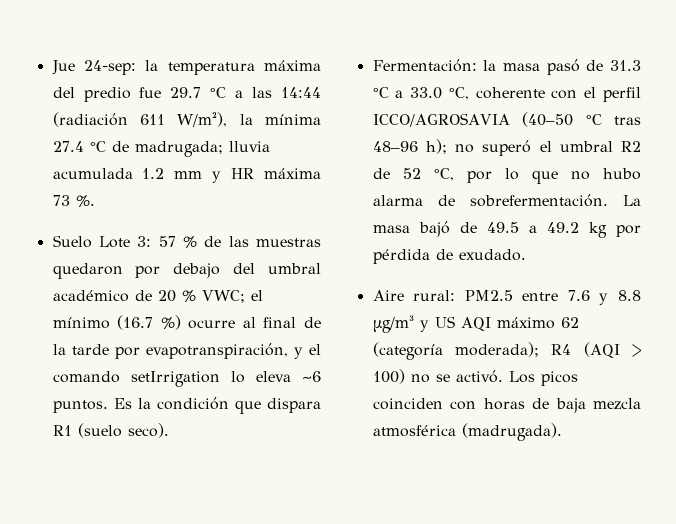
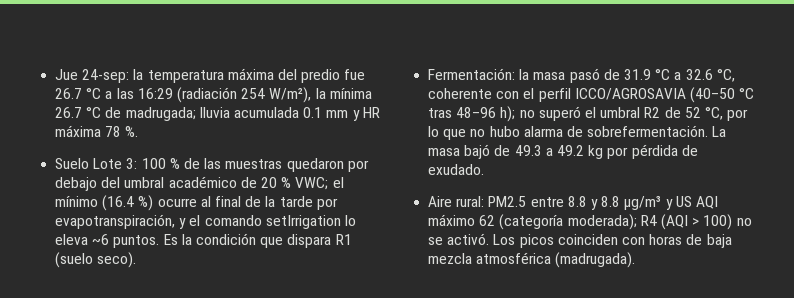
- Jue 24-sep: la temperatura máxima del predio fue 29.7 °C a las 14:44 (radiación 611 W/m²), la mínima 27.4 °C de madrugada; lluvia acumulada 1.2 mm y HR máxima 73 %.
+ Jue 24-sep: la temperatura máxima del predio fue 26.7 °C a las 16:29 (radiación 254 W/m²), la mínima 26.7 °C de madrugada; lluvia acumulada 0.1 mm y HR máxima 78 %.
- Suelo Lote 3: 57 % de las muestras quedaron por debajo del umbral académico de 20 % VWC; el mínimo (16.7 %) ocurre al final de la tarde por evapotranspiración, y el comando setIrrigation lo eleva ~6 puntos.
+ Suelo Lote 3: 100 % de las muestras quedaron por debajo del umbral académico de 20 % VWC; el mínimo (16.4 %) ocurre al final de la tarde por evapotranspiración, y el comando setIrrigation lo eleva ~6 puntos.
- Fermentación: la masa pasó de 31.3 °C a 33.0 °C, coherente con el perfil ICCO/AGROSAVIA (40–50 °C tras 48–96 h); no superó el umbral R2 de 52 °C, por lo que no hubo alarma de sobrefermentación.
+ Fermentación: la masa pasó de 31.9 °C a 32.6 °C, coherente con el perfil ICCO/AGROSAVIA (40–50 °C tras 48–96 h); no superó el umbral R2 de 52 °C, por lo que no hubo alarma de sobrefermentación.
- La masa bajó de 49.5 a 49.2 kg por pérdida de exudado.
+ La masa bajó de 49.3 a 49.2 kg por pérdida de exudado.
- Aire rural: PM2.5 entre 7.6 y 8.8 µg/m³ y US AQI máximo 62 (categoría moderada); R4 (AQI > 100) no se activó.
+ Aire rural: PM2.5 entre 8.8 y 8.8 µg/m³ y US AQI máximo 62 (categoría moderada); R4 (AQI > 100) no se activó.

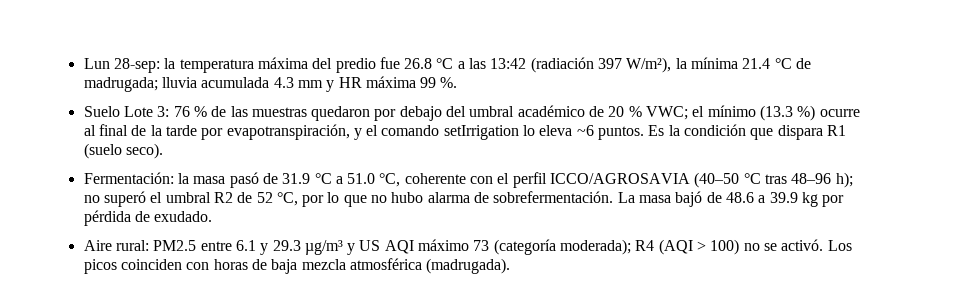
- Jue 24-sep: la temperatura máxima del predio fue 26.7 °C a las 16:29 (radiación 254 W/m²), la mínima 26.7 °C de madrugada; lluvia acumulada 0.1 mm y HR máxima 78 %.
+ Lun 28-sep: la temperatura máxima del predio fue 26.8 °C a las 13:42 (radiación 397 W/m²), la mínima 21.4 °C de madrugada; lluvia acumulada 4.3 mm y HR máxima 99 %.
- Suelo Lote 3: 100 % de las muestras quedaron por debajo del umbral académico de 20 % VWC; el mínimo (16.4 %) ocurre al final de la tarde por evapotranspiración, y el comando setIrrigation lo eleva ~6 puntos.
+ Suelo Lote 3: 76 % de las muestras quedaron por debajo del umbral académico de 20 % VWC; el mínimo (13.3 %) ocurre al final de la tarde por evapotranspiración, y el comando setIrrigation lo eleva ~6 puntos.
- Fermentación: la masa pasó de 31.9 °C a 32.6 °C, coherente con el perfil ICCO/AGROSAVIA (40–50 °C tras 48–96 h); no superó el umbral R2 de 52 °C, por lo que no hubo alarma de sobrefermentación.
+ Fermentación: la masa pasó de 31.9 °C a 51.0 °C, coherente con el perfil ICCO/AGROSAVIA (40–50 °C tras 48–96 h); no superó el umbral R2 de 52 °C, por lo que no hubo alarma de sobrefermentación.
- La masa bajó de 49.3 a 49.2 kg por pérdida de exudado.
+ La masa bajó de 48.6 a 39.9 kg por pérdida de exudado.
- Aire rural: PM2.5 entre 8.8 y 8.8 µg/m³ y US AQI máximo 62 (categoría moderada); R4 (AQI > 100) no se activó.
+ Aire rural: PM2.5 entre 6.1 y 29.3 µg/m³ y US AQI máximo 73 (categoría moderada); R4 (AQI > 100) no se activó.

